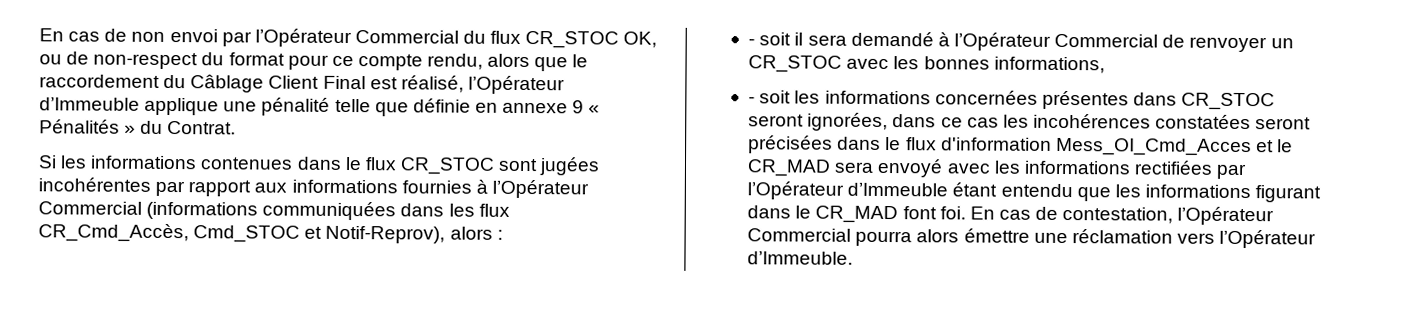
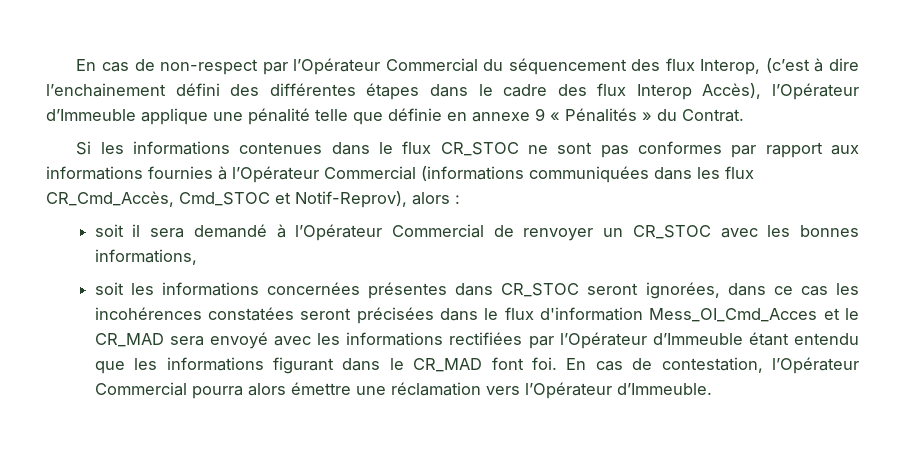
- En cas de non envoi par l’Opérateur Commercial du flux CR_STOC OK, ou de non-respect du format pour ce compte rendu, alors que le raccordement du Câblage Client Final est réalisé, l’Opérateur d’Immeuble applique une pénalité telle que définie en annexe 9 « Pénalités » du Contrat.
+ En cas de non-respect par l’Opérateur Commercial du séquencement des flux Interop, (c’est à dire l’enchainement défini des différentes étapes dans le cadre des flux Interop Accès), l’Opérateur d’Immeuble applique une pénalité telle que définie en annexe 9 « Pénalités » du Contrat.
- Si les informations contenues dans le flux CR_STOC sont jugées incohérentes par rapport aux informations fournies à l’Opérateur Commercial (informations communiquées dans les flux CR_Cmd_Accès, Cmd_STOC et Notif-Reprov), alors :
+ Si les informations contenues dans le flux CR_STOC ne sont pas conformes par rapport aux informations fournies à l’Opérateur Commercial (informations communiquées dans les flux CR_Cmd_Accès, Cmd_STOC et Notif-Reprov), alors :
- - soit il sera demandé à l’Opérateur Commercial de renvoyer un CR_STOC avec les bonnes informations,
+ soit il sera demandé à l’Opérateur Commercial de renvoyer un CR_STOC avec les bonnes informations,
- - soit les informations concernées présentes dans CR_STOC seront ignorées, dans ce cas les incohérences constatées seront précisées dans le flux d'information Mess_OI_Cmd_Acces et le CR_MAD sera envoyé avec les informations rectifiées par l’Opérateur d’Immeuble étant entendu que les informations figurant dans le CR_MAD font foi.
+ soit les informations concernées présentes dans CR_STOC seront ignorées, dans ce cas les incohérences constatées seront précisées dans le flux d'information Mess_OI_Cmd_Acces et le CR_MAD sera envoyé avec les informations rectifiées par l’Opérateur d’Immeuble étant entendu que les informations figurant dans le CR_MAD font foi.

